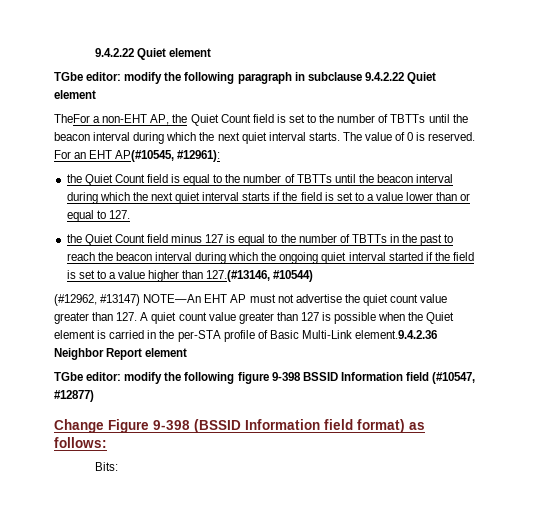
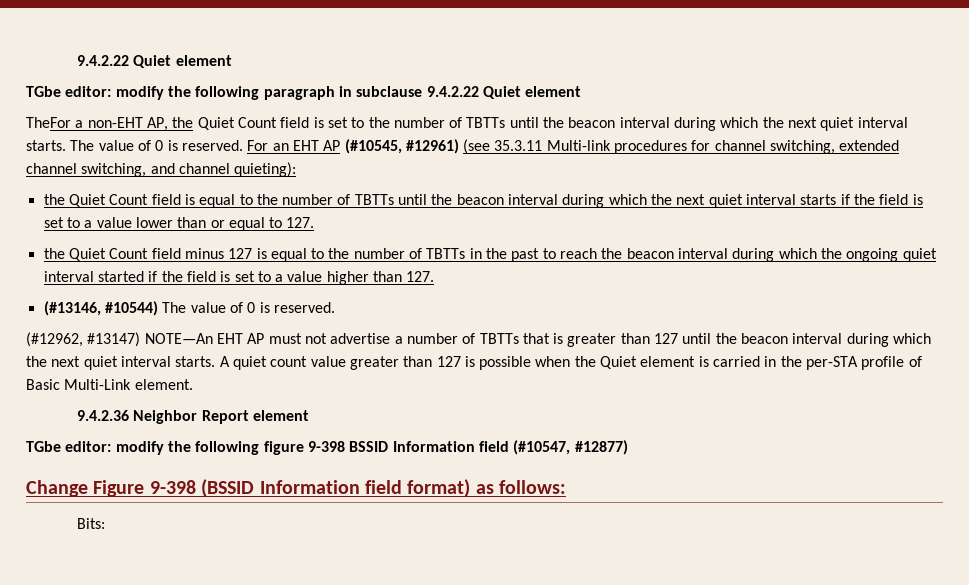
- For an EHT AP(#10545, #12961):
+ For an EHT AP (#10545, #12961) (see 35.3.11 Multi-link procedures for channel switching, extended channel switching, and channel quieting):
- the Quiet Count field minus 127 is equal to the number of TBTTs in the past to reach the beacon interval during which the ongoing quiet interval started if the field is set to a value higher than 127.(#13146, #10544)
+ the Quiet Count field minus 127 is equal to the number of TBTTs in the past to reach the beacon interval during which the ongoing quiet interval started if the field is set to a value higher than 127.
+ (#13146, #10544) The value of 0 is reserved.
- (#12962, #13147) NOTE—An EHT AP must not advertise the quiet count value greater than 127. A quiet count value greater than 127 is possible when the Quiet element is carried in the per-STA profile of Basic Multi-Link element.9.4.2.36 Neighbor Report element
+ (#12962, #13147) NOTE—An EHT AP must not advertise a number of TBTTs that is greater than 127 until the beacon interval during which the next quiet interval starts. A quiet count value greater than 127 is possible when the Quiet element is carried in the per-STA profile of Basic Multi-Link element.
+ 9.4.2.36 Neighbor Report element

